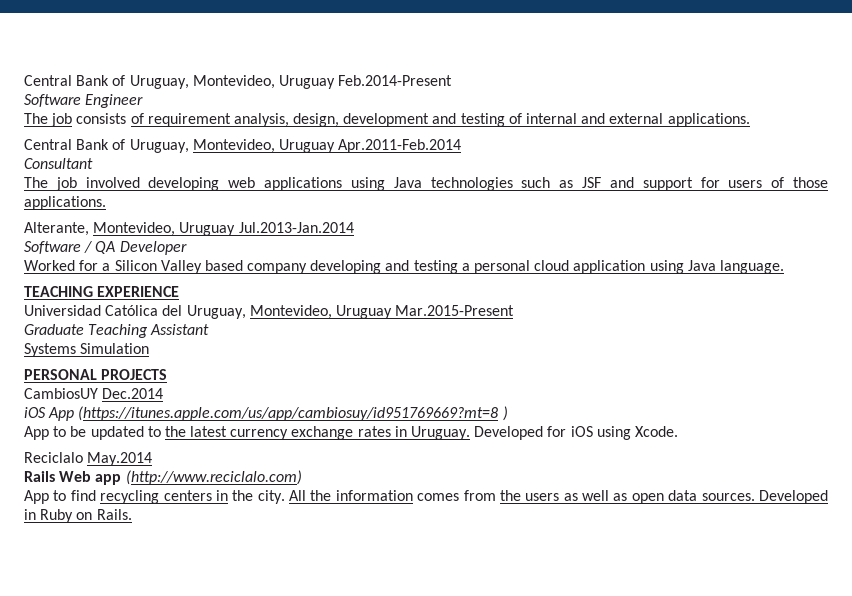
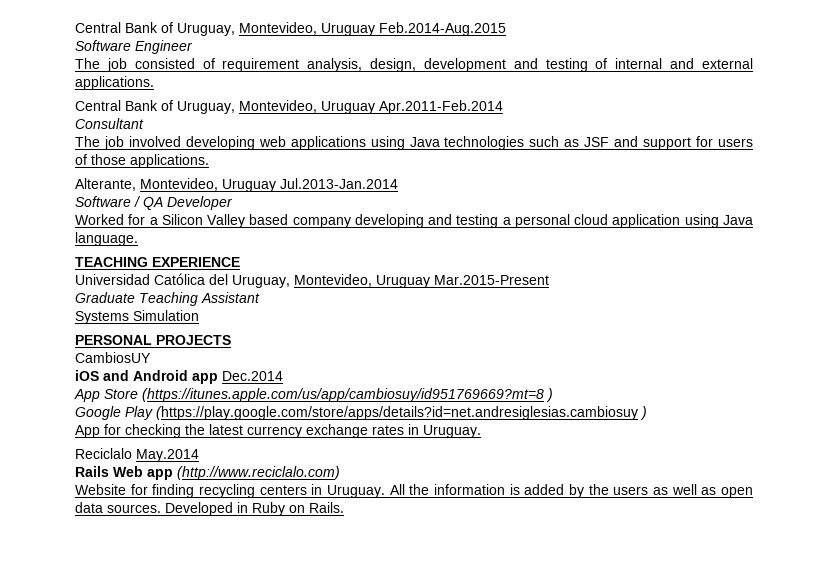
- Central Bank of Uruguay, Montevideo, Uruguay Feb.2014-Present
+ Central Bank of Uruguay, Montevideo, Uruguay Feb.2014-Aug.2015
- The job consists of requirement analysis, design, development and testing of internal and external applications.
+ The job consisted of requirement analysis, design, development and testing of internal and external applications.
- CambiosUY Dec.2014
+ CambiosUY
+ iOS and Android app Dec.2014
- iOS App (https://itunes.apple.com/us/app/cambiosuy/id951769669?mt=8 )
+ App Store (https://itunes.apple.com/us/app/cambiosuy/id951769669?mt=8 )
- App to be updated to the latest currency exchange rates in Uruguay. Developed for iOS using Xcode.
+ Google Play (https://play.google.com/store/apps/details?id=net.andresiglesias.cambiosuy )
+ App for checking the latest currency exchange rates in Uruguay.
- App to find recycling centers in the city.
+ Website for finding recycling centers in Uruguay.
- All the information comes from the users as well as open data sources.
+ All the information is added by the users as well as open data sources.

